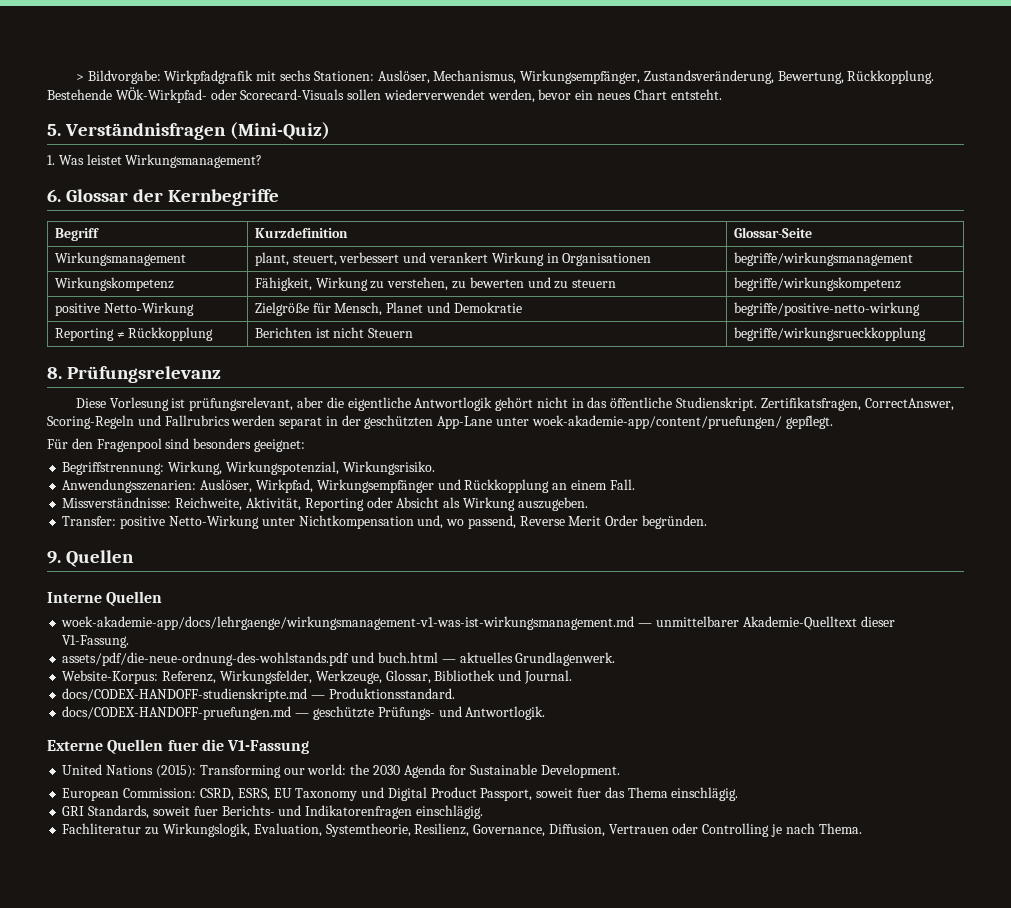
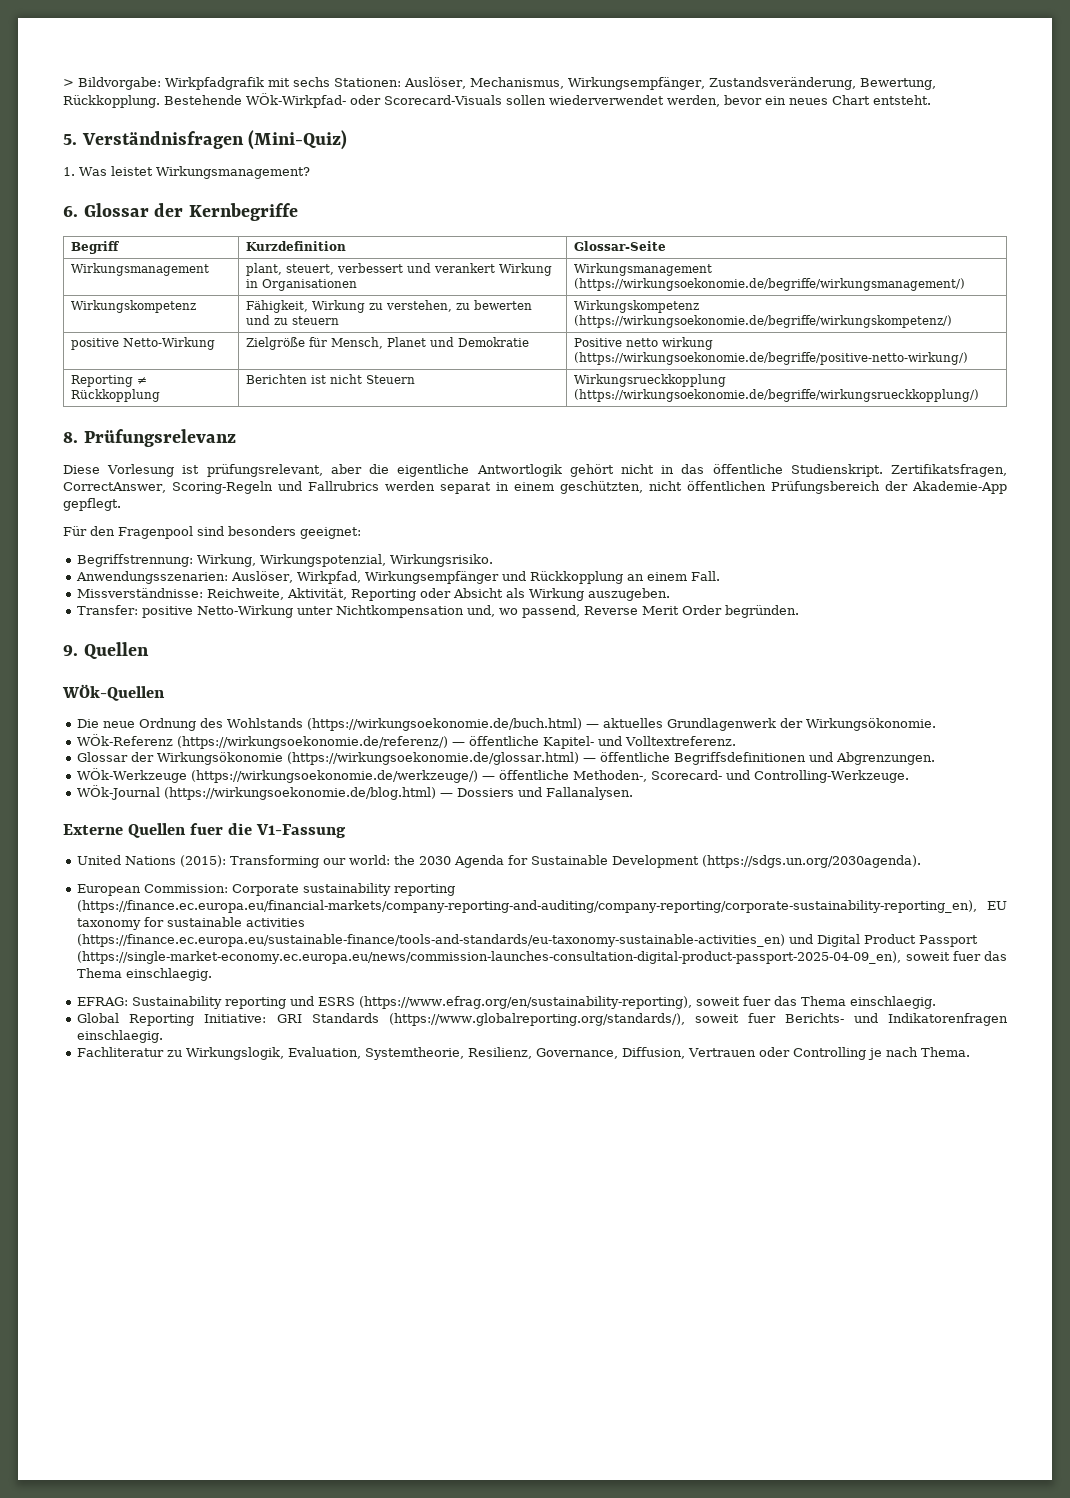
- Wirkungsmanagement | plant, steuert, verbessert und verankert Wirkung in Organisationen | begriffe/wirkungsmanagement
+ Wirkungsmanagement | plant, steuert, verbessert und verankert Wirkung in Organisationen | Wirkungsmanagement (https://wirkungsoekonomie.de/begriffe/wirkungsmanagement/)
- Wirkungskompetenz | Fähigkeit, Wirkung zu verstehen, zu bewerten und zu steuern | begriffe/wirkungskompetenz
+ Wirkungskompetenz | Fähigkeit, Wirkung zu verstehen, zu bewerten und zu steuern | Wirkungskompetenz (https://wirkungsoekonomie.de/begriffe/wirkungskompetenz/)
- positive Netto-Wirkung | Zielgröße für Mensch, Planet und Demokratie | begriffe/positive-netto-wirkung
+ positive Netto-Wirkung | Zielgröße für Mensch, Planet und Demokratie | Positive netto wirkung (https://wirkungsoekonomie.de/begriffe/positive-netto-wirkung/)
- Reporting ≠ Rückkopplung | Berichten ist nicht Steuern | begriffe/wirkungsrueckkopplung
+ Reporting ≠ Rückkopplung | Berichten ist nicht Steuern | Wirkungsrueckkopplung (https://wirkungsoekonomie.de/begriffe/wirkungsrueckkopplung/)
- Zertifikatsfragen, CorrectAnswer, Scoring-Regeln und Fallrubrics werden separat in der geschützten App-Lane unter woek-akademie-app/content/pruefungen/ gepflegt.
+ Zertifikatsfragen, CorrectAnswer, Scoring-Regeln und Fallrubrics werden separat in einem geschützten, nicht öffentlichen Prüfungsbereich der Akademie-App gepflegt.
- Interne Quellen
- woek-akademie-app/docs/lehrgaenge/wirkungsmanagement-v1-was-ist-wirkungsmanagement.md — unmittelbarer Akademie-Quelltext dieser V1-Fassung.
- assets/pdf/die-neue-ordnung-des-wohlstands.pdf und buch.html — aktuelles Grundlagenwerk.
- Website-Korpus: Referenz, Wirkungsfelder, Werkzeuge, Glossar, Bibliothek und Journal.
- docs/CODEX-HANDOFF-studienskripte.md — Produktionsstandard.
- docs/CODEX-HANDOFF-pruefungen.md — geschützte Prüfungs- und Antwortlogik.
+ WÖk-Quellen
+ Die neue Ordnung des Wohlstands (https://wirkungsoekonomie.de/buch.html) — aktuelles Grundlagenwerk der Wirkungsökonomie.
+ WÖk-Referenz (https://wirkungsoekonomie.de/referenz/) — öffentliche Kapitel- und Volltextreferenz.
+ Glossar der Wirkungsökonomie (https://wirkungsoekonomie.de/glossar.html) — öffentliche Begriffsdefinitionen und Abgrenzungen.
+ WÖk-Werkzeuge (https://wirkungsoekonomie.de/werkzeuge/) — öffentliche Methoden-, Scorecard- und Controlling-Werkzeuge.
+ WÖk-Journal (https://wirkungsoekonomie.de/blog.html) — Dossiers und Fallanalysen.
- United Nations (2015): Transforming our world: the 2030 Agenda for Sustainable Development.
+ United Nations (2015): Transforming our world: the 2030 Agenda for Sustainable Development (https://sdgs.un.org/2030agenda).
- European Commission: CSRD, ESRS, EU Taxonomy und Digital Product Passport, soweit fuer das Thema einschlägig.
- GRI Standards, soweit fuer Berichts- und Indikatorenfragen einschlägig.
+ European Commission: Corporate sustainability reporting (https://finance.ec.europa.eu/financial-markets/company-reporting-and-auditing/company-reporting/corporate-sustainability-reporting_en), EU taxonomy for sustainable activities (https://finance.ec.europa.eu/sustainable-finance/tools-and-standards/eu-taxonomy-sustainable-activities_en) und Digital Product Passport (https://single-market-economy.ec.europa.eu/news/commission-launches-consultation-digital-product-passport-2025-04-09_en), soweit fuer das Thema einschlaegig.
+ EFRAG: Sustainability reporting und ESRS (https://www.efrag.org/en/sustainability-reporting), soweit fuer das Thema einschlaegig.
+ Global Reporting Initiative: GRI Standards (https://www.globalreporting.org/standards/), soweit fuer Berichts- und Indikatorenfragen einschlaegig.

